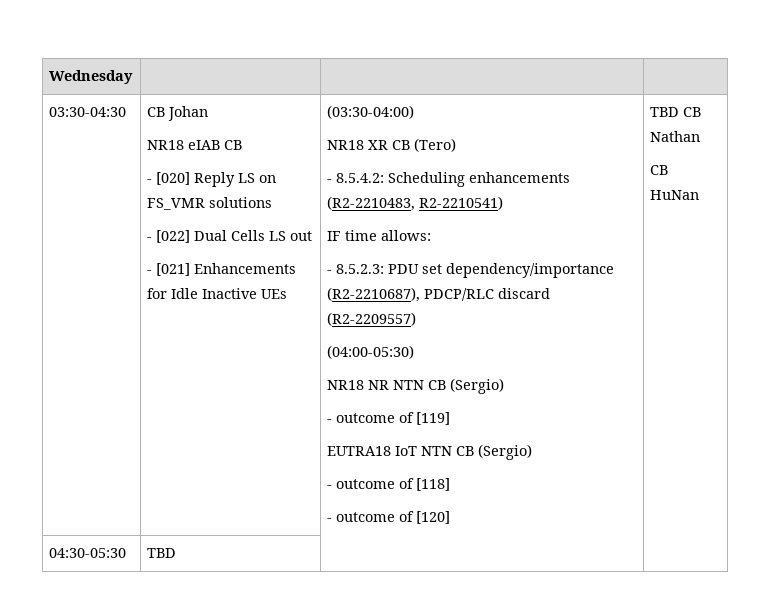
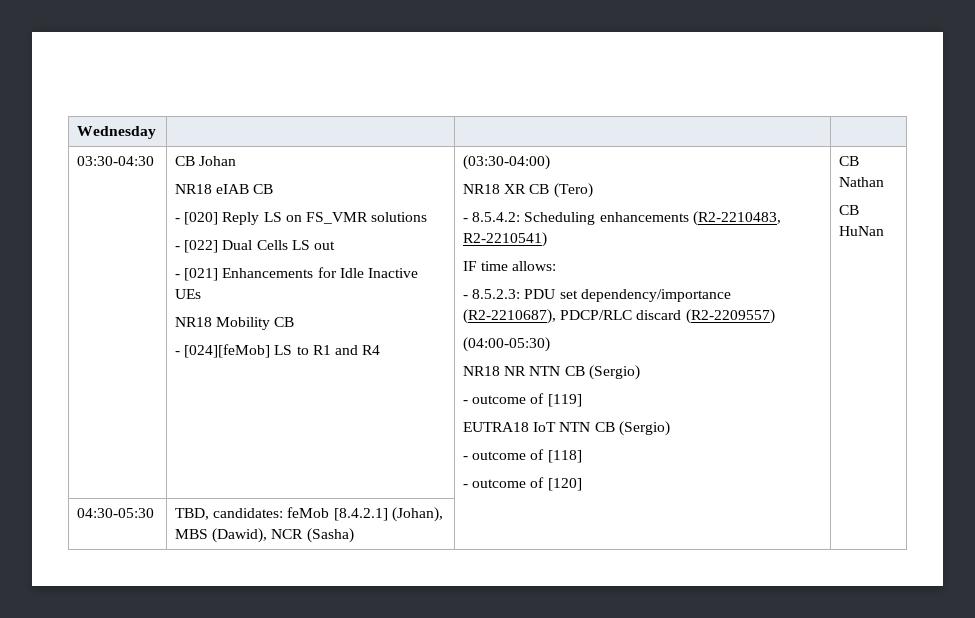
+ NR18 Mobility CB
+ - [024][feMob] LS to R1 and R4
- TBD CB Nathan
+ CB Nathan
- 04:30-05:30 | TBD | |
+ 04:30-05:30 | TBD, candidates: feMob [8.4.2.1] (Johan), MBS (Dawid), NCR (Sasha) | |

